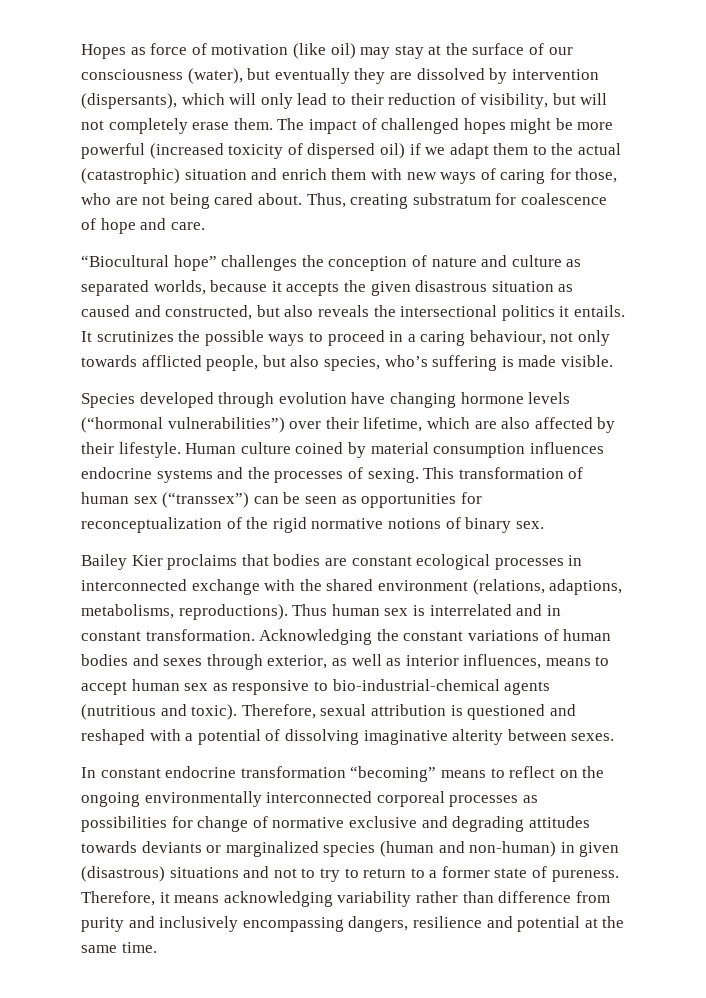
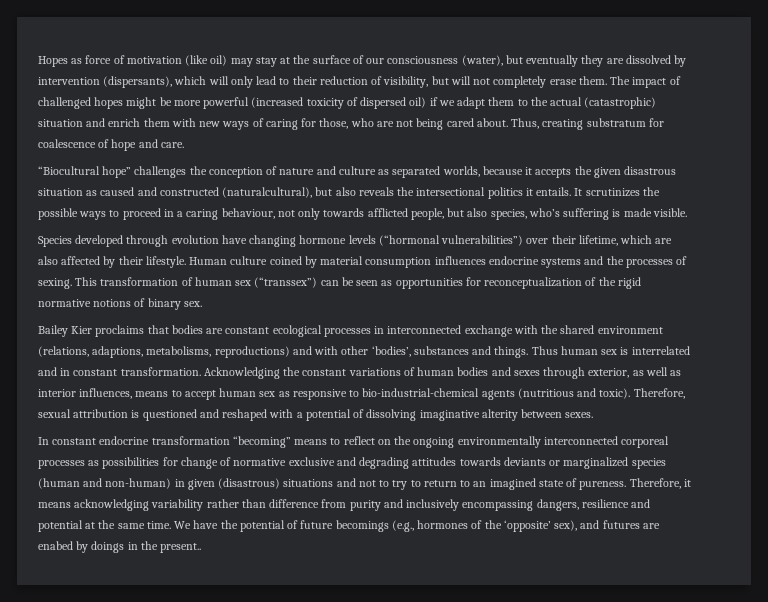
- “Biocultural hope” challenges the conception of nature and culture as separated worlds, because it accepts the given disastrous situation as caused and constructed, but also reveals the intersectional politics it entails.
+ “Biocultural hope” challenges the conception of nature and culture as separated worlds, because it accepts the given disastrous situation as caused and constructed (naturalcultural), but also reveals the intersectional politics it entails.
- Bailey Kier proclaims that bodies are constant ecological processes in interconnected exchange with the shared environment (relations, adaptions, metabolisms, reproductions).
+ Bailey Kier proclaims that bodies are constant ecological processes in interconnected exchange with the shared environment (relations, adaptions, metabolisms, reproductions) and with other ‘bodies’, substances and things.
- In constant endocrine transformation “becoming” means to reflect on the ongoing environmentally interconnected corporeal processes as possibilities for change of normative exclusive and degrading attitudes towards deviants or marginalized species (human and non-human) in given (disastrous) situations and not to try to return to a former state of pureness.
+ In constant endocrine transformation “becoming” means to reflect on the ongoing environmentally interconnected corporeal processes as possibilities for change of normative exclusive and degrading attitudes towards deviants or marginalized species (human and non-human) in given (disastrous) situations and not to try to return to an imagined state of pureness.
+ We have the potential of future becomings (e.g., hormones of the ‘opposite’ sex), and futures are enabed by doings in the present..

